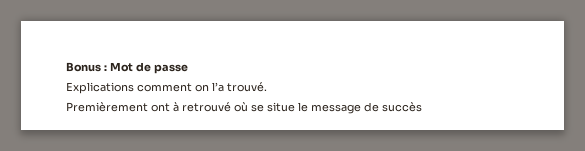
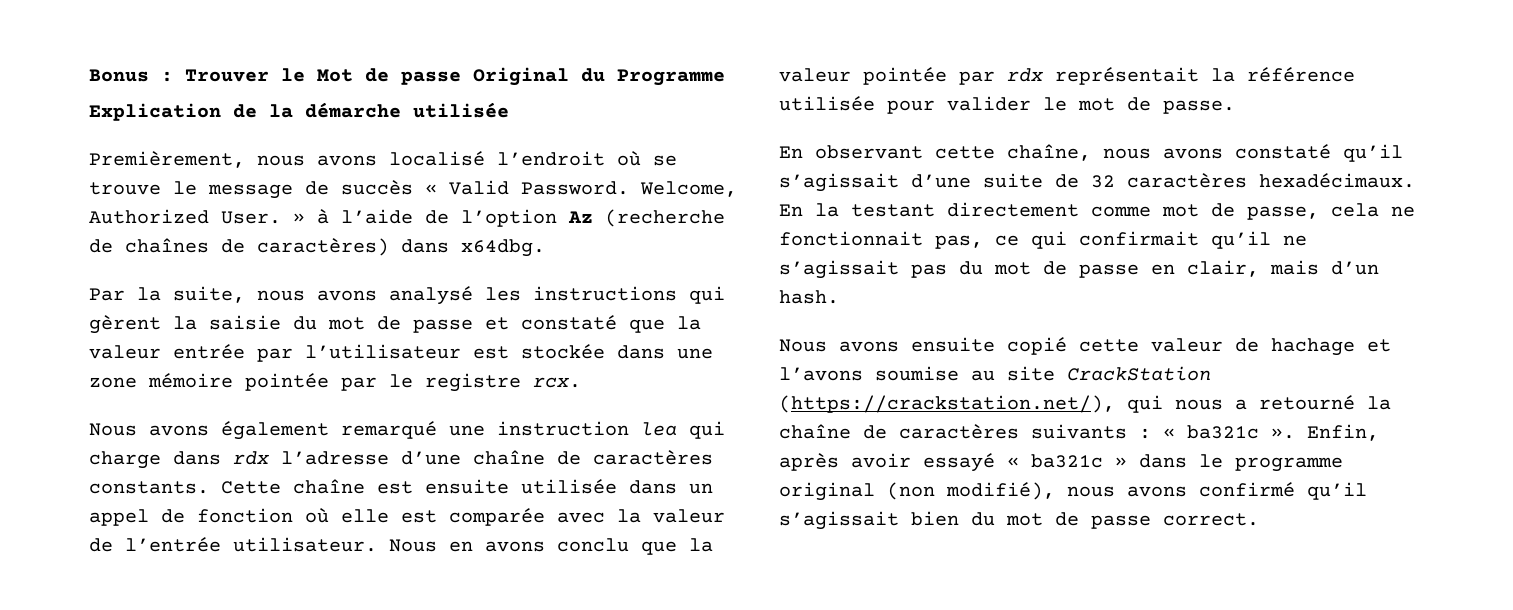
- Bonus : Mot de passe
- Explications comment on l’a trouvé.
- Premièrement ont à retrouvé où se situe le message de succès
+ Bonus : Trouver le Mot de passe Original du Programme
+ Explication de la démarche utilisée
+ Premièrement, nous avons localisé l’endroit où se trouve le message de succès « Valid Password. Welcome, Authorized User. » à l’aide de l’option Az (recherche de chaînes de caractères) dans x64dbg.
+ Par la suite, nous avons analysé les instructions qui gèrent la saisie du mot de passe et constaté que la valeur entrée par l’utilisateur est stockée dans une zone mémoire pointée par le registre rcx.
+ Nous avons également remarqué une instruction lea qui charge dans rdx l’adresse d’une chaîne de caractères constants. Cette chaîne est ensuite utilisée dans un appel de fonction où elle est comparée avec la valeur de l’entrée utilisateur. Nous en avons conclu que la valeur pointée par rdx représentait la référence utilisée pour valider le mot de passe.
+ En observant cette chaîne, nous avons constaté qu’il s’agissait d’une suite de 32 caractères hexadécimaux. En la testant directement comme mot de passe, cela ne fonctionnait pas, ce qui confirmait qu’il ne s’agissait pas du mot de passe en clair, mais d’un hash.
+ Nous avons ensuite copié cette valeur de hachage et l’avons soumise au site CrackStation (https://crackstation.net/), qui nous a retourné la chaîne de caractères suivants : « ba321c ». Enfin, après avoir essayé « ba321c » dans le programme original (non modifié), nous avons confirmé qu’il s’agissait bien du mot de passe correct.

